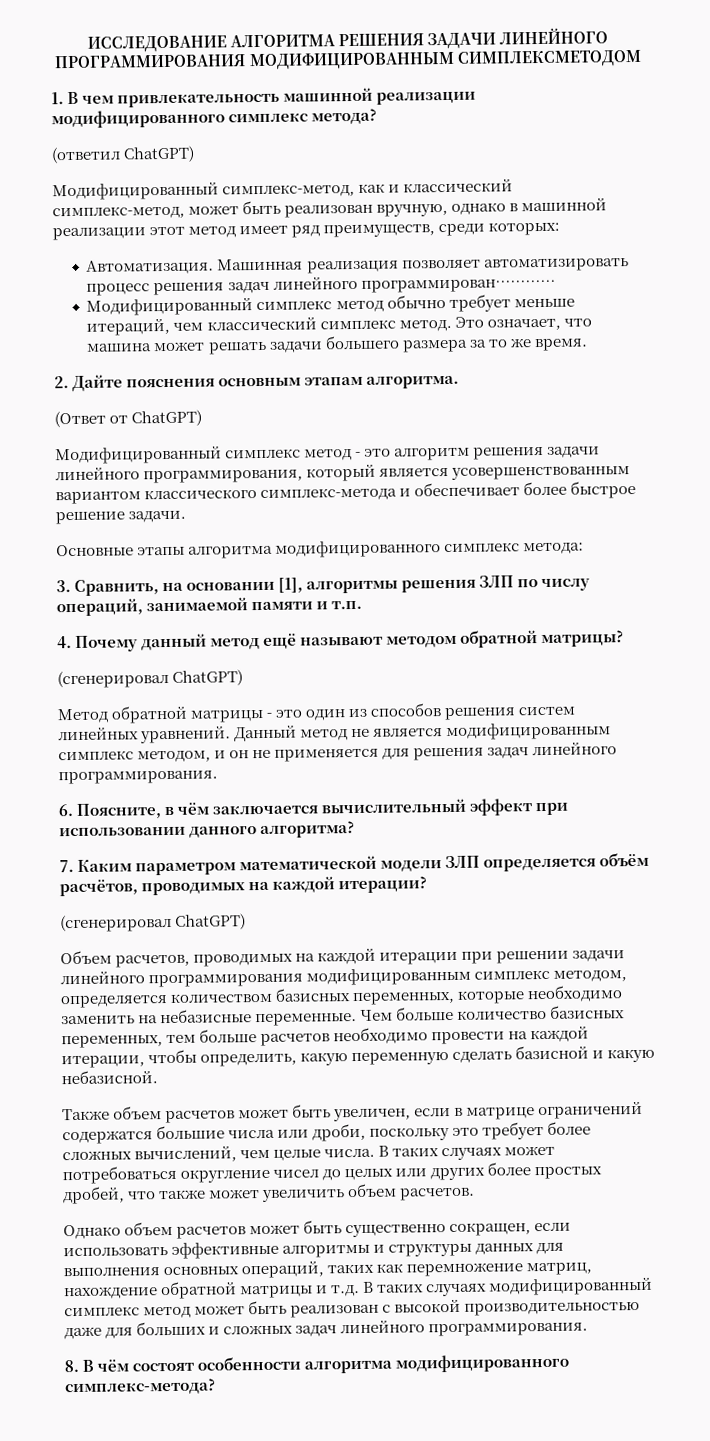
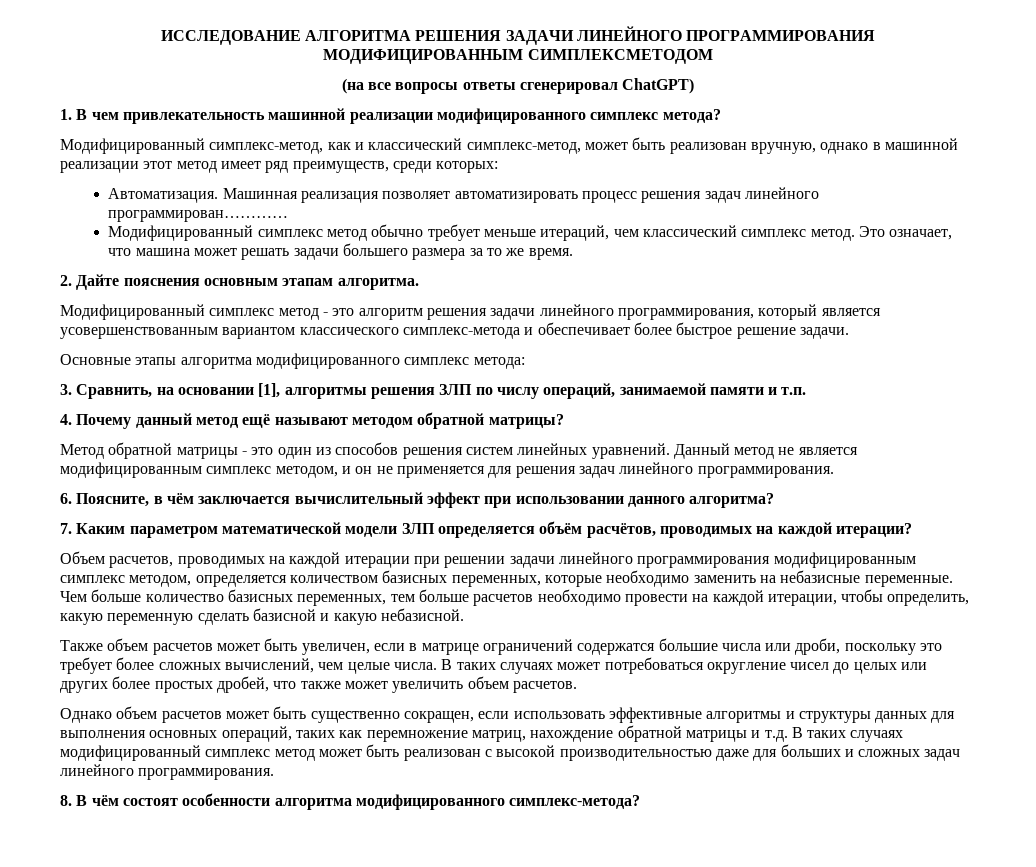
+ (на все вопросы ответы сгенерировал ChatGPT)
- (ответил ChatGPT)
- (Ответ от ChatGPT)
  4. Почему данный метод ещё называют методом обратной матрицы?
- (сгенерировал ChatGPT)
  7. Каким параметром математической модели ЗЛП определяется объём расчётов, проводимых на каждой итерации?
- (сгенерировал ChatGPT)

